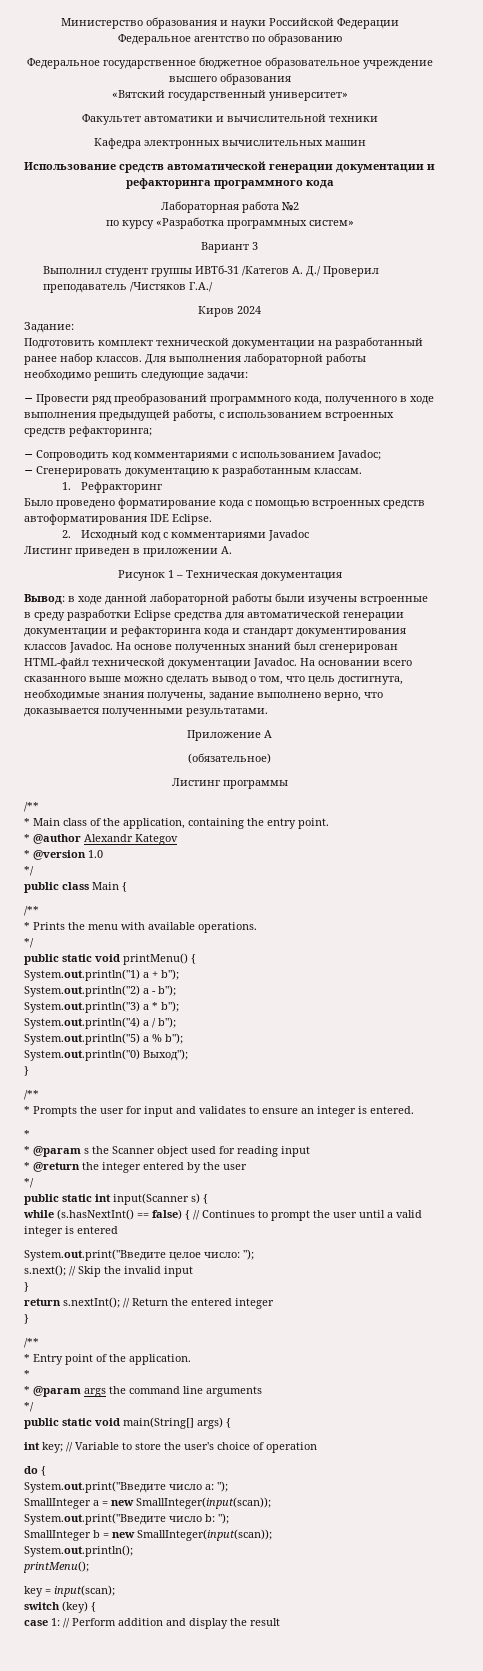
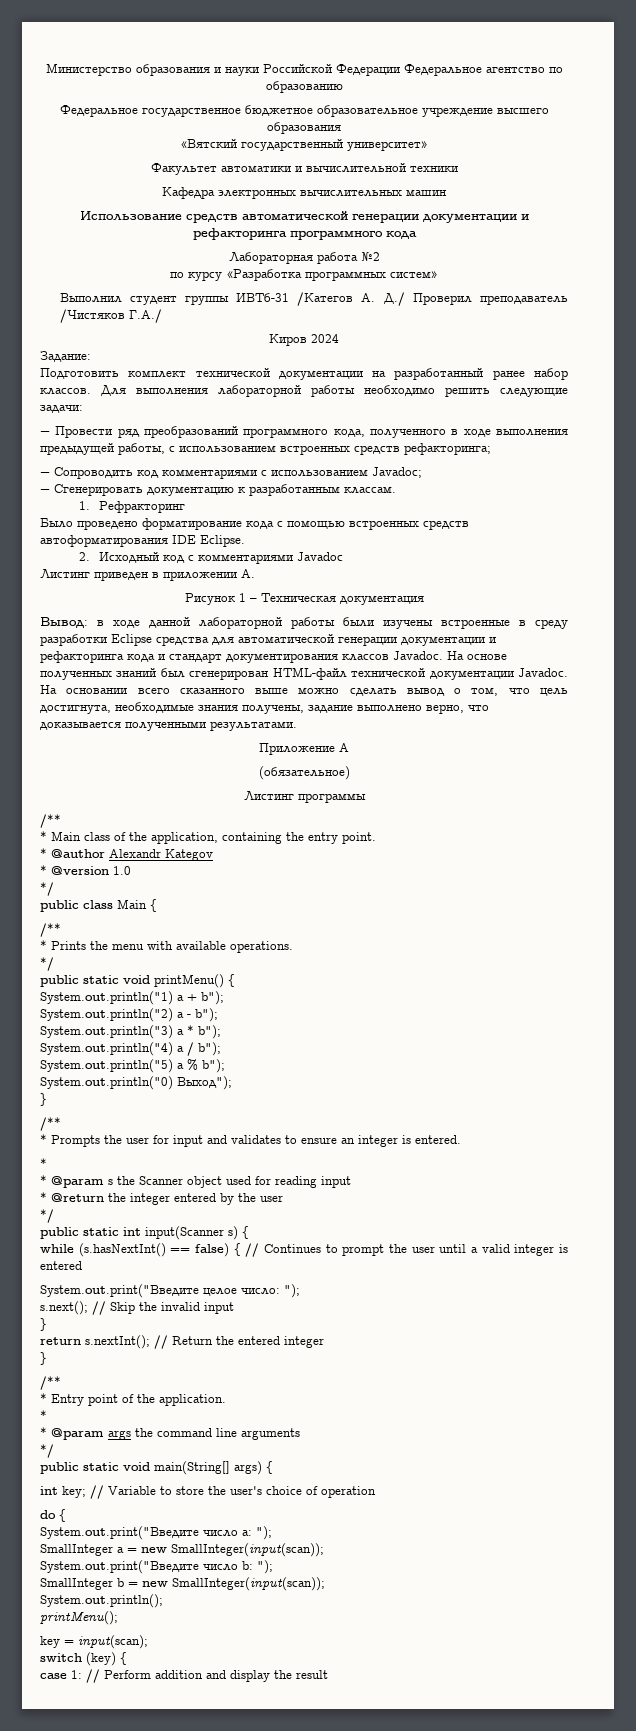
- Вариант 3

